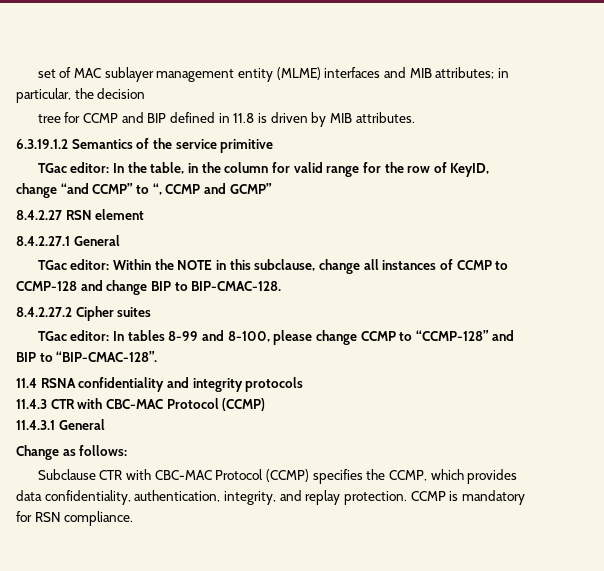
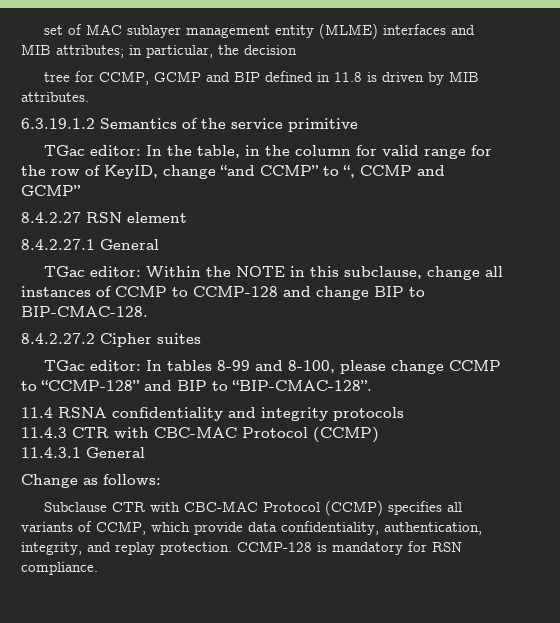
- tree for CCMP and BIP defined in 11.8 is driven by MIB attributes.
+ tree for CCMP, GCMP and BIP defined in 11.8 is driven by MIB attributes.
- Subclause CTR with CBC-MAC Protocol (CCMP) specifies the CCMP, which provides data confidentiality, authentication, integrity, and replay protection.
+ Subclause CTR with CBC-MAC Protocol (CCMP) specifies all variants of CCMP, which provide data confidentiality, authentication, integrity, and replay protection.
- CCMP is mandatory for RSN compliance.
+ CCMP-128 is mandatory for RSN compliance.

